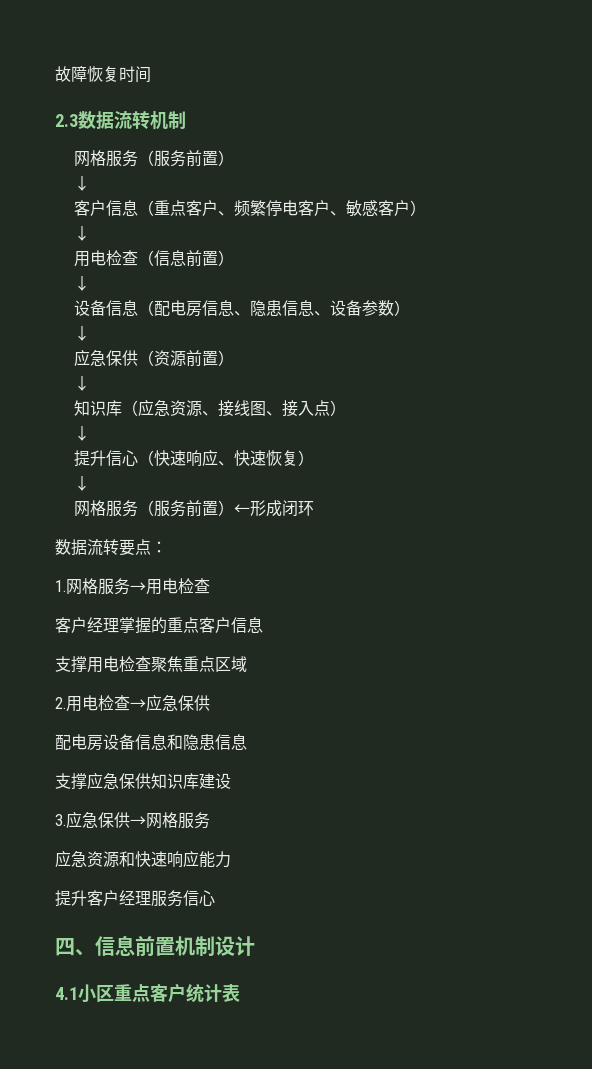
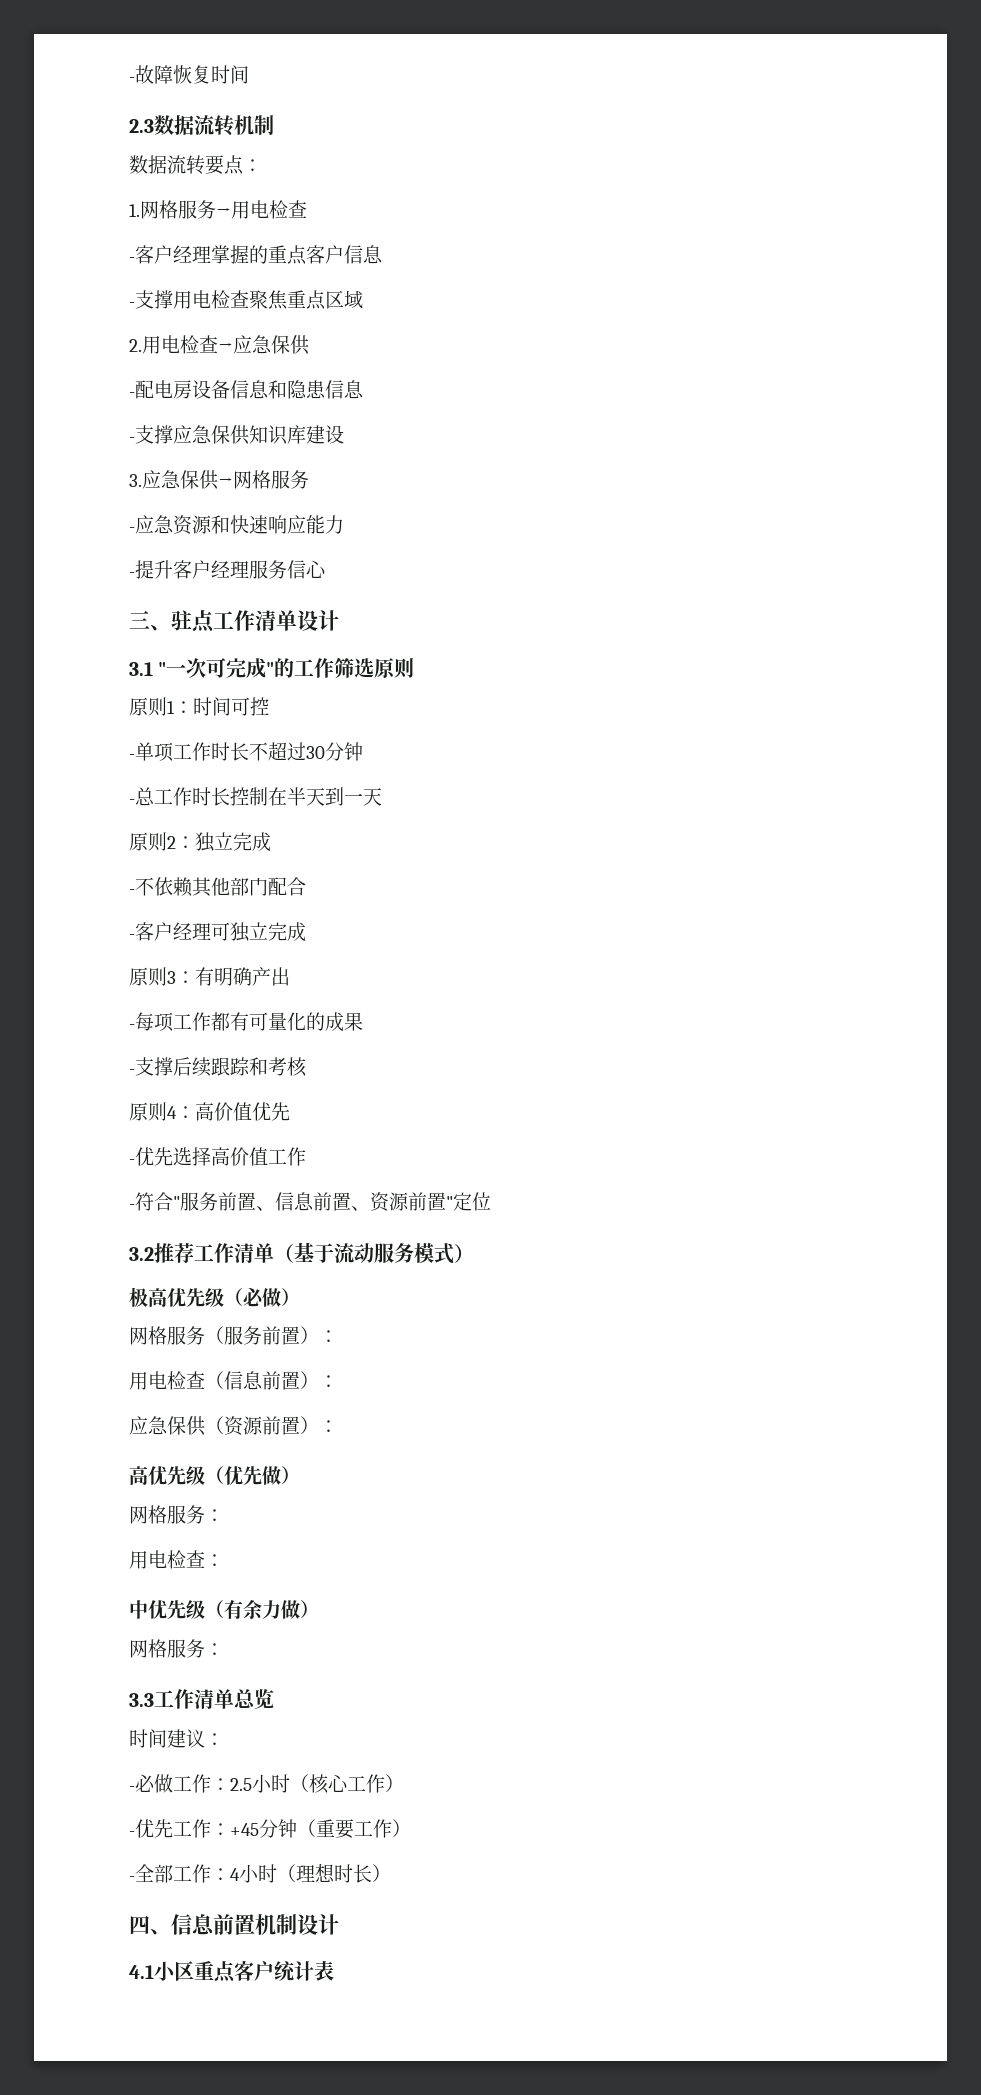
- 故障恢复时间
+ -故障恢复时间
  2.3数据流转机制
- 网格服务（服务前置）
- ↓
- 客户信息（重点客户、频繁停电客户、敏感客户）
- ↓
- 用电检查（信息前置）
- ↓
- 设备信息（配电房信息、隐患信息、设备参数）
- ↓
- 应急保供（资源前置）
- ↓
- 知识库（应急资源、接线图、接入点）
- ↓
- 提升信心（快速响应、快速恢复）
- ↓
- 网格服务（服务前置）←形成闭环
- 客户经理掌握的重点客户信息
+ -客户经理掌握的重点客户信息
- 支撑用电检查聚焦重点区域
+ -支撑用电检查聚焦重点区域
- 配电房设备信息和隐患信息
+ -配电房设备信息和隐患信息
- 支撑应急保供知识库建设
+ -支撑应急保供知识库建设
- 应急资源和快速响应能力
+ -应急资源和快速响应能力
- 提升客户经理服务信心
+ -提升客户经理服务信心
+ 三、驻点工作清单设计
+ 3.1 "一次可完成"的工作筛选原则
+ 原则1：时间可控
+ -单项工作时长不超过30分钟
+ -总工作时长控制在半天到一天
+ 原则2：独立完成
+ -不依赖其他部门配合
+ -客户经理可独立完成
+ 原则3：有明确产出
+ -每项工作都有可量化的成果
+ -支撑后续跟踪和考核
+ 原则4：高价值优先
+ -优先选择高价值工作
+ -符合"服务前置、信息前置、资源前置"定位
+ 3.2推荐工作清单（基于流动服务模式）
+ 极高优先级（必做）
+ 网格服务（服务前置）：
+ 用电检查（信息前置）：
+ 应急保供（资源前置）：
+ 高优先级（优先做）
+ 网格服务：
+ 用电检查：
+ 中优先级（有余力做）
+ 网格服务：
+ 3.3工作清单总览
+ 时间建议：
+ -必做工作：2.5小时（核心工作）
+ -优先工作：+45分钟（重要工作）
+ -全部工作：4小时（理想时长）

